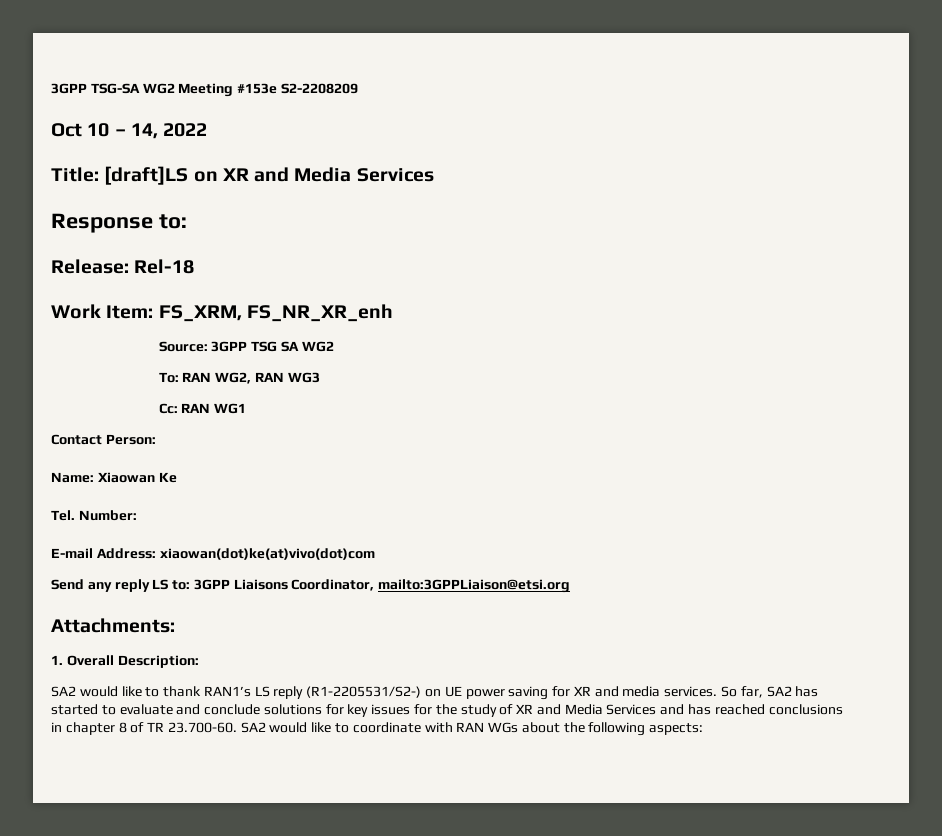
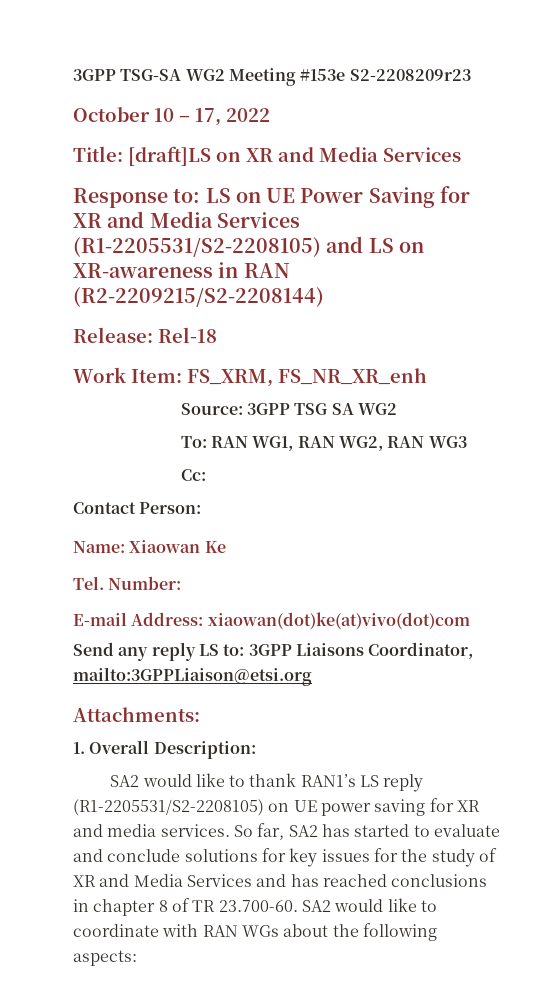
- 3GPP TSG-SA WG2 Meeting #153e S2-2208209
- Oct 10 – 14, 2022
+ 3GPP TSG-SA WG2 Meeting #153e S2-2208209r23
+ October 10 – 17, 2022
- Response to:
+ Response to: LS on UE Power Saving for XR and Media Services (R1-2205531/S2-2208105) and LS on XR-awareness in RAN (R2-2209215/S2-2208144)
- To: RAN WG2, RAN WG3
+ To: RAN WG1, RAN WG2, RAN WG3
- Cc: RAN WG1
+ Cc:
- SA2 would like to thank RAN1’s LS reply (R1-2205531/S2-) on UE power saving for XR and media services.
+ SA2 would like to thank RAN1’s LS reply (R1-2205531/S2-2208105) on UE power saving for XR and media services.

